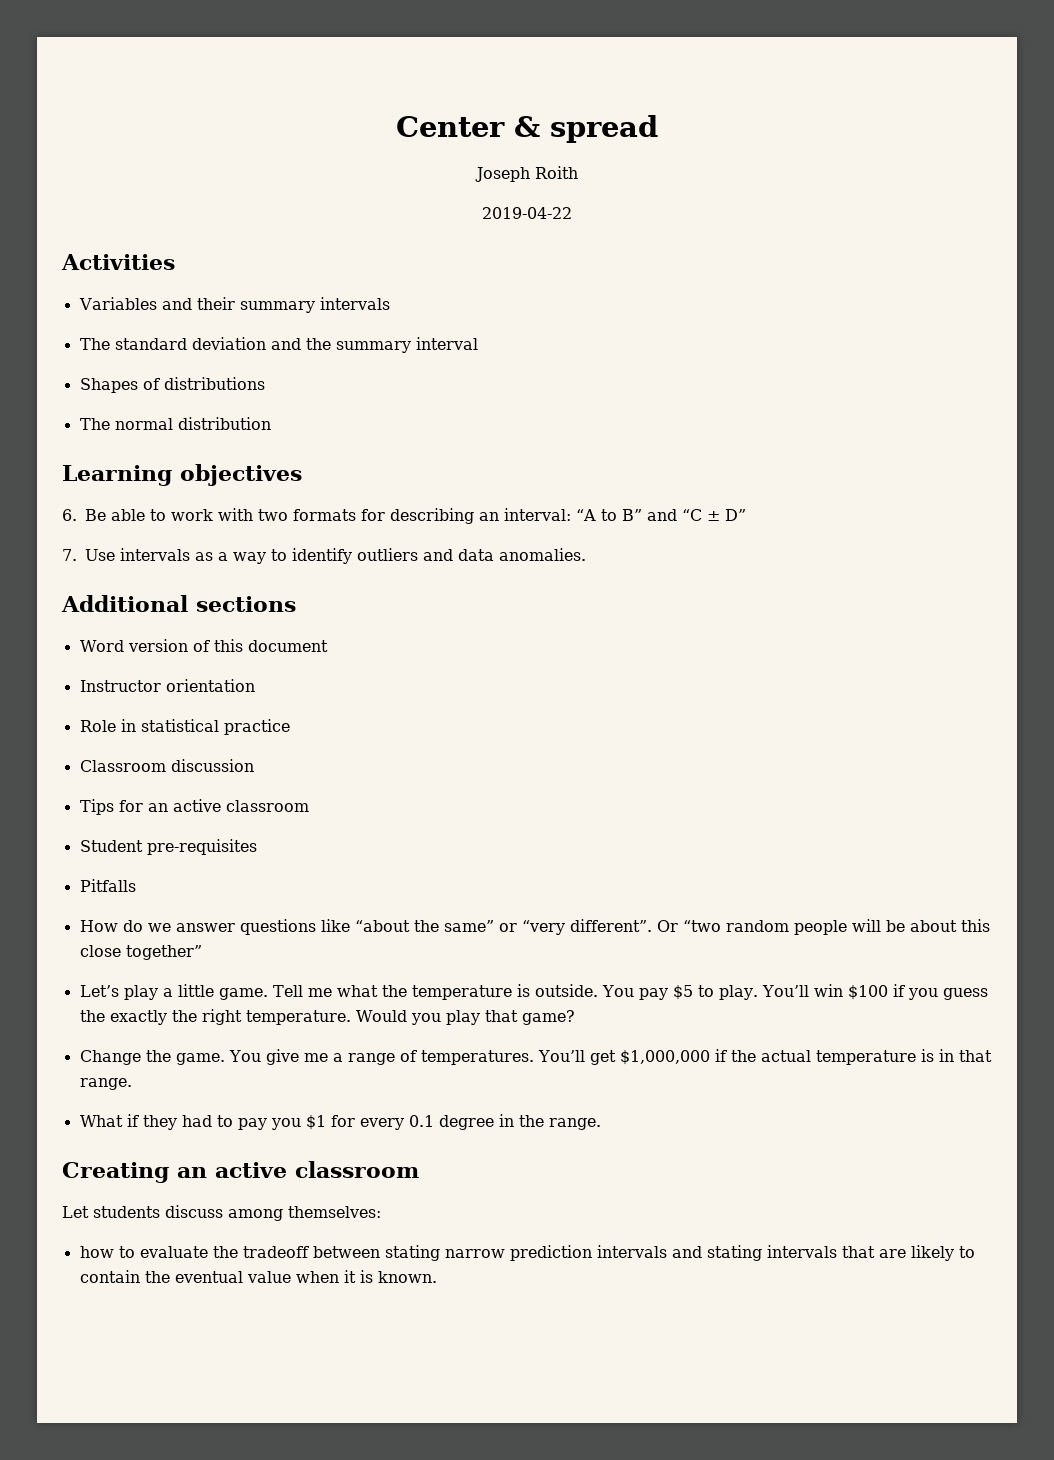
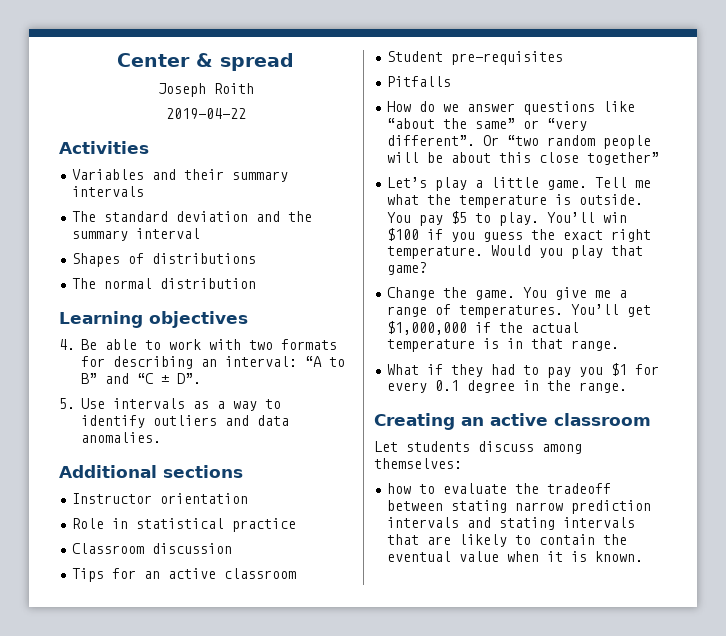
- 6. Be able to work with two formats for describing an interval: “A to B” and “C ± D”
- 7. Use intervals as a way to identify outliers and data anomalies.
+ 4. Be able to work with two formats for describing an interval: “A to B” and “C ± D”.
+ 5. Use intervals as a way to identify outliers and data anomalies.
- Word version of this document
- You’ll win $100 if you guess the exactly the right temperature.
+ You’ll win $100 if you guess the exact right temperature.

